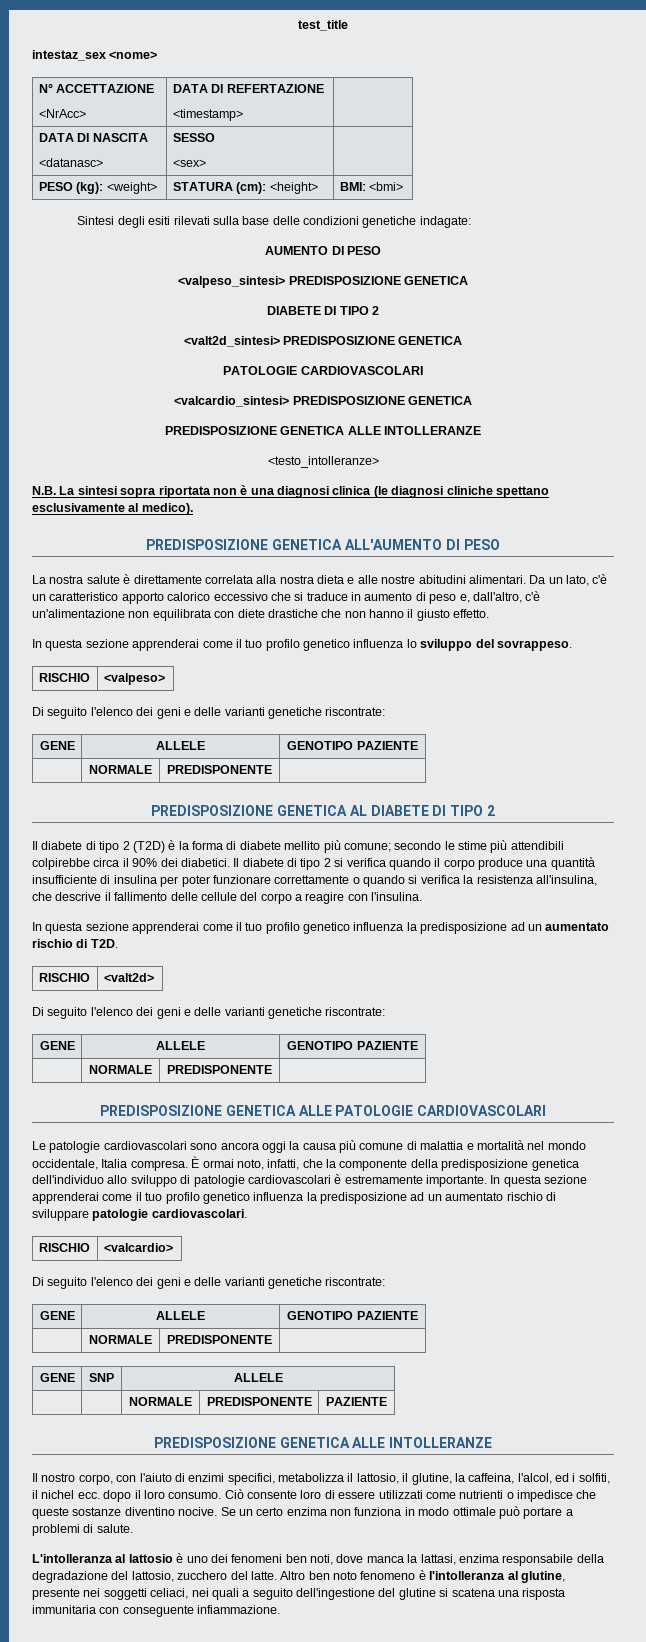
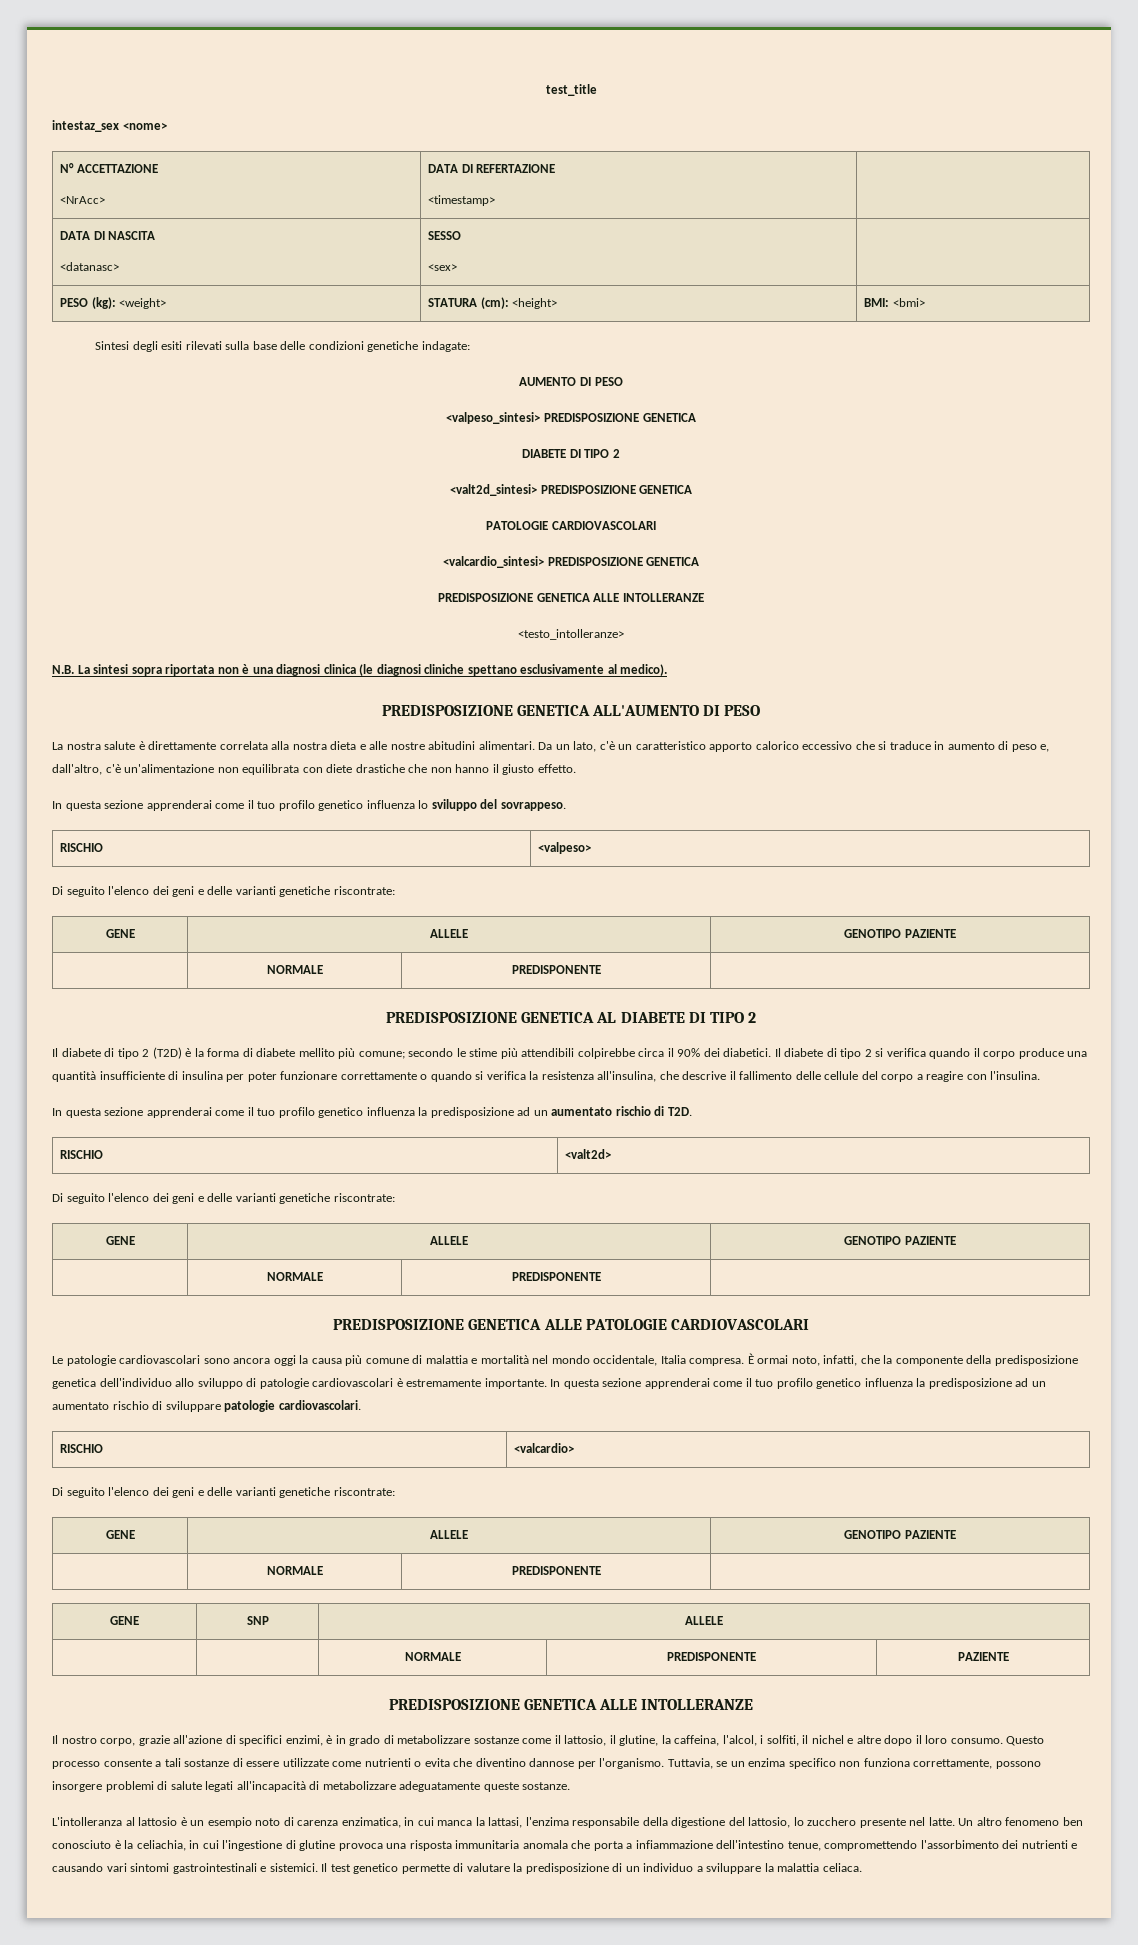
- Il nostro corpo, con l'aiuto di enzimi specifici, metabolizza il lattosio, il glutine, la caffeina, l'alcol, ed i solfiti, il nichel ecc. dopo il loro consumo.
+ Il nostro corpo, grazie all'azione di specifici enzimi, è in grado di metabolizzare sostanze come il lattosio, il glutine, la caffeina, l'alcol, i solfiti, il nichel e altre dopo il loro consumo.
- Ciò consente loro di essere utilizzati come nutrienti o impedisce che queste sostanze diventino nocive. Se un certo enzima non funziona in modo ottimale può portare a problemi di salute.
- L'intolleranza al lattosio è uno dei fenomeni ben noti, dove manca la lattasi, enzima responsabile della degradazione del lattosio, zucchero del latte. Altro ben noto fenomeno è l'intolleranza al glutine, presente nei soggetti celiaci, nei quali a seguito dell'ingestione del glutine si scatena una risposta immunitaria con conseguente infiammazione.
+ Questo processo consente a tali sostanze di essere utilizzate come nutrienti o evita che diventino dannose per l'organismo. Tuttavia, se un enzima specifico non funziona correttamente, possono insorgere problemi di salute legati all'incapacità di metabolizzare adeguatamente queste sostanze.
+ L'intolleranza al lattosio è un esempio noto di carenza enzimatica, in cui manca la lattasi, l'enzima responsabile della digestione del lattosio, lo zucchero presente nel latte. Un altro fenomeno ben conosciuto è la celiachia, in cui l'ingestione di glutine provoca una risposta immunitaria anomala che porta a infiammazione dell'intestino tenue, compromettendo l'assorbimento dei nutrienti e causando vari sintomi gastrointestinali e sistemici. Il test genetico permette di valutare la predisposizione di un individuo a sviluppare la malattia celiaca.

